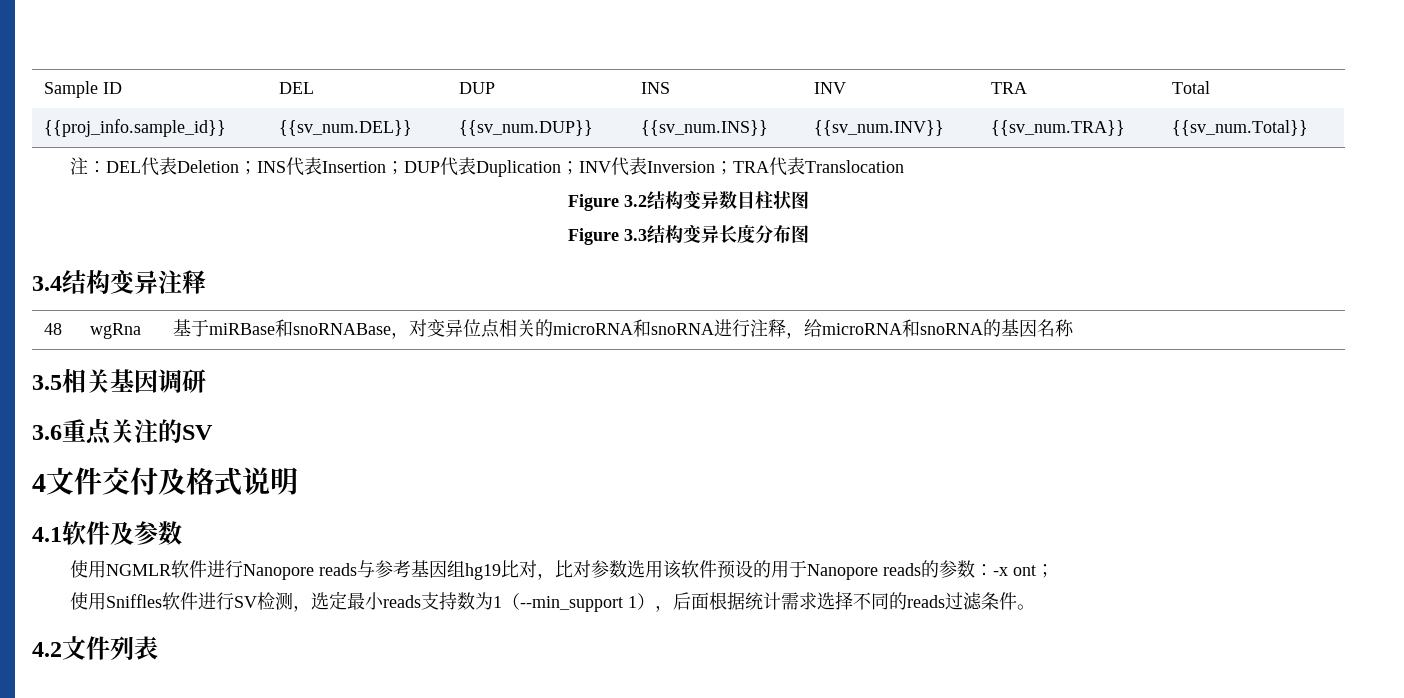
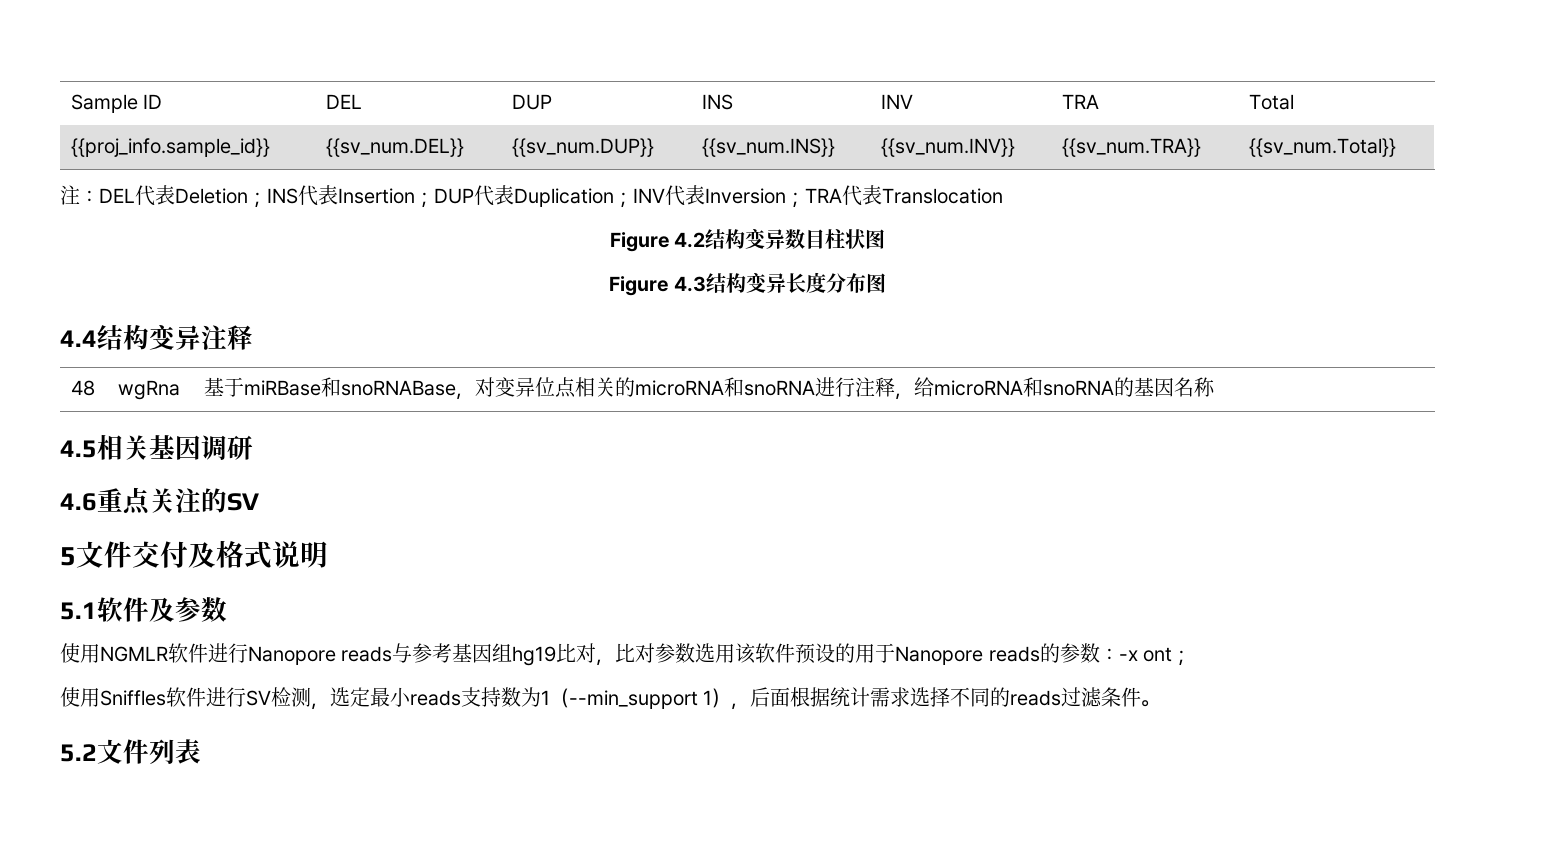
- Figure 3.2结构变异数目柱状图
+ Figure 4.2结构变异数目柱状图
- Figure 3.3结构变异长度分布图
+ Figure 4.3结构变异长度分布图
- 3.4结构变异注释
+ 4.4结构变异注释
- 3.5相关基因调研
+ 4.5相关基因调研
- 3.6重点关注的SV
+ 4.6重点关注的SV
- 4文件交付及格式说明
+ 5文件交付及格式说明
- 4.1软件及参数
+ 5.1软件及参数
- 4.2文件列表
+ 5.2文件列表

